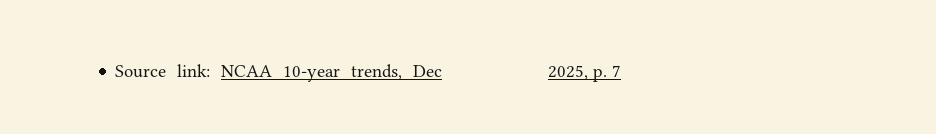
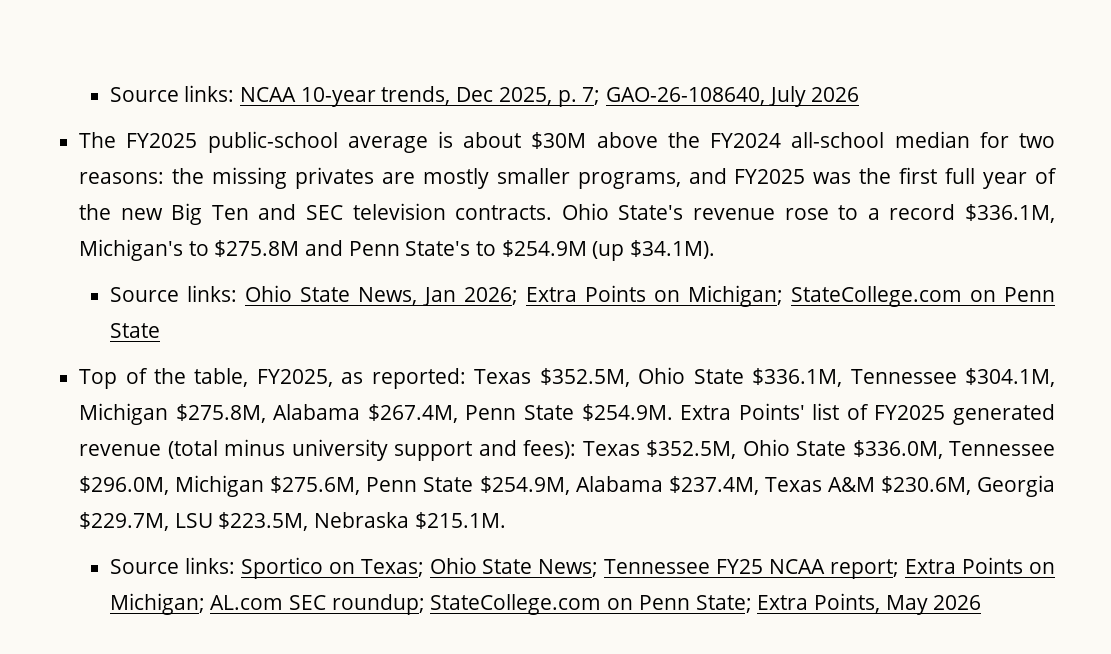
- Source link: NCAA 10-year trends, Dec 2025, p. 7
+ Source links: NCAA 10-year trends, Dec 2025, p. 7; GAO-26-108640, July 2026
+ The FY2025 public-school average is about $30M above the FY2024 all-school median for two reasons: the missing privates are mostly smaller programs, and FY2025 was the first full year of the new Big Ten and SEC television contracts. Ohio State's revenue rose to a record $336.1M, Michigan's to $275.8M and Penn State's to $254.9M (up $34.1M).
+ Source links: Ohio State News, Jan 2026; Extra Points on Michigan; StateCollege.com on Penn State
+ Top of the table, FY2025, as reported: Texas $352.5M, Ohio State $336.1M, Tennessee $304.1M, Michigan $275.8M, Alabama $267.4M, Penn State $254.9M. Extra Points' list of FY2025 generated revenue (total minus university support and fees): Texas $352.5M, Ohio State $336.0M, Tennessee $296.0M, Michigan $275.6M, Penn State $254.9M, Alabama $237.4M, Texas A&M $230.6M, Georgia $229.7M, LSU $223.5M, Nebraska $215.1M.
+ Source links: Sportico on Texas; Ohio State News; Tennessee FY25 NCAA report; Extra Points on Michigan; AL.com SEC roundup; StateCollege.com on Penn State; Extra Points, May 2026

